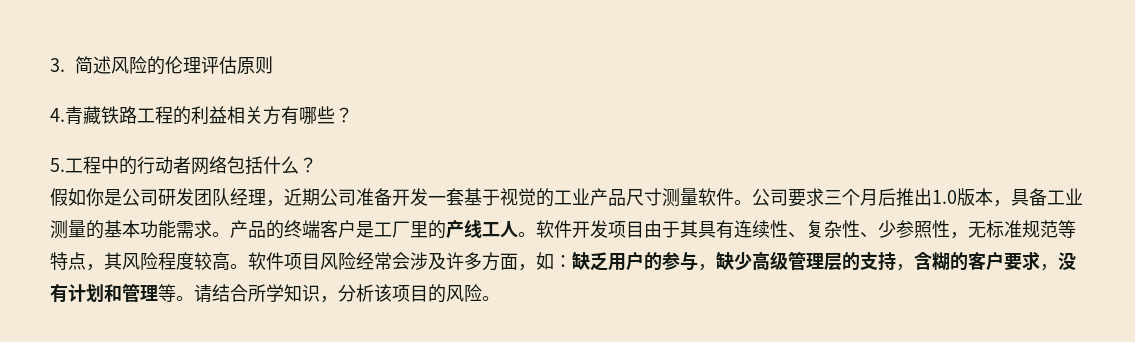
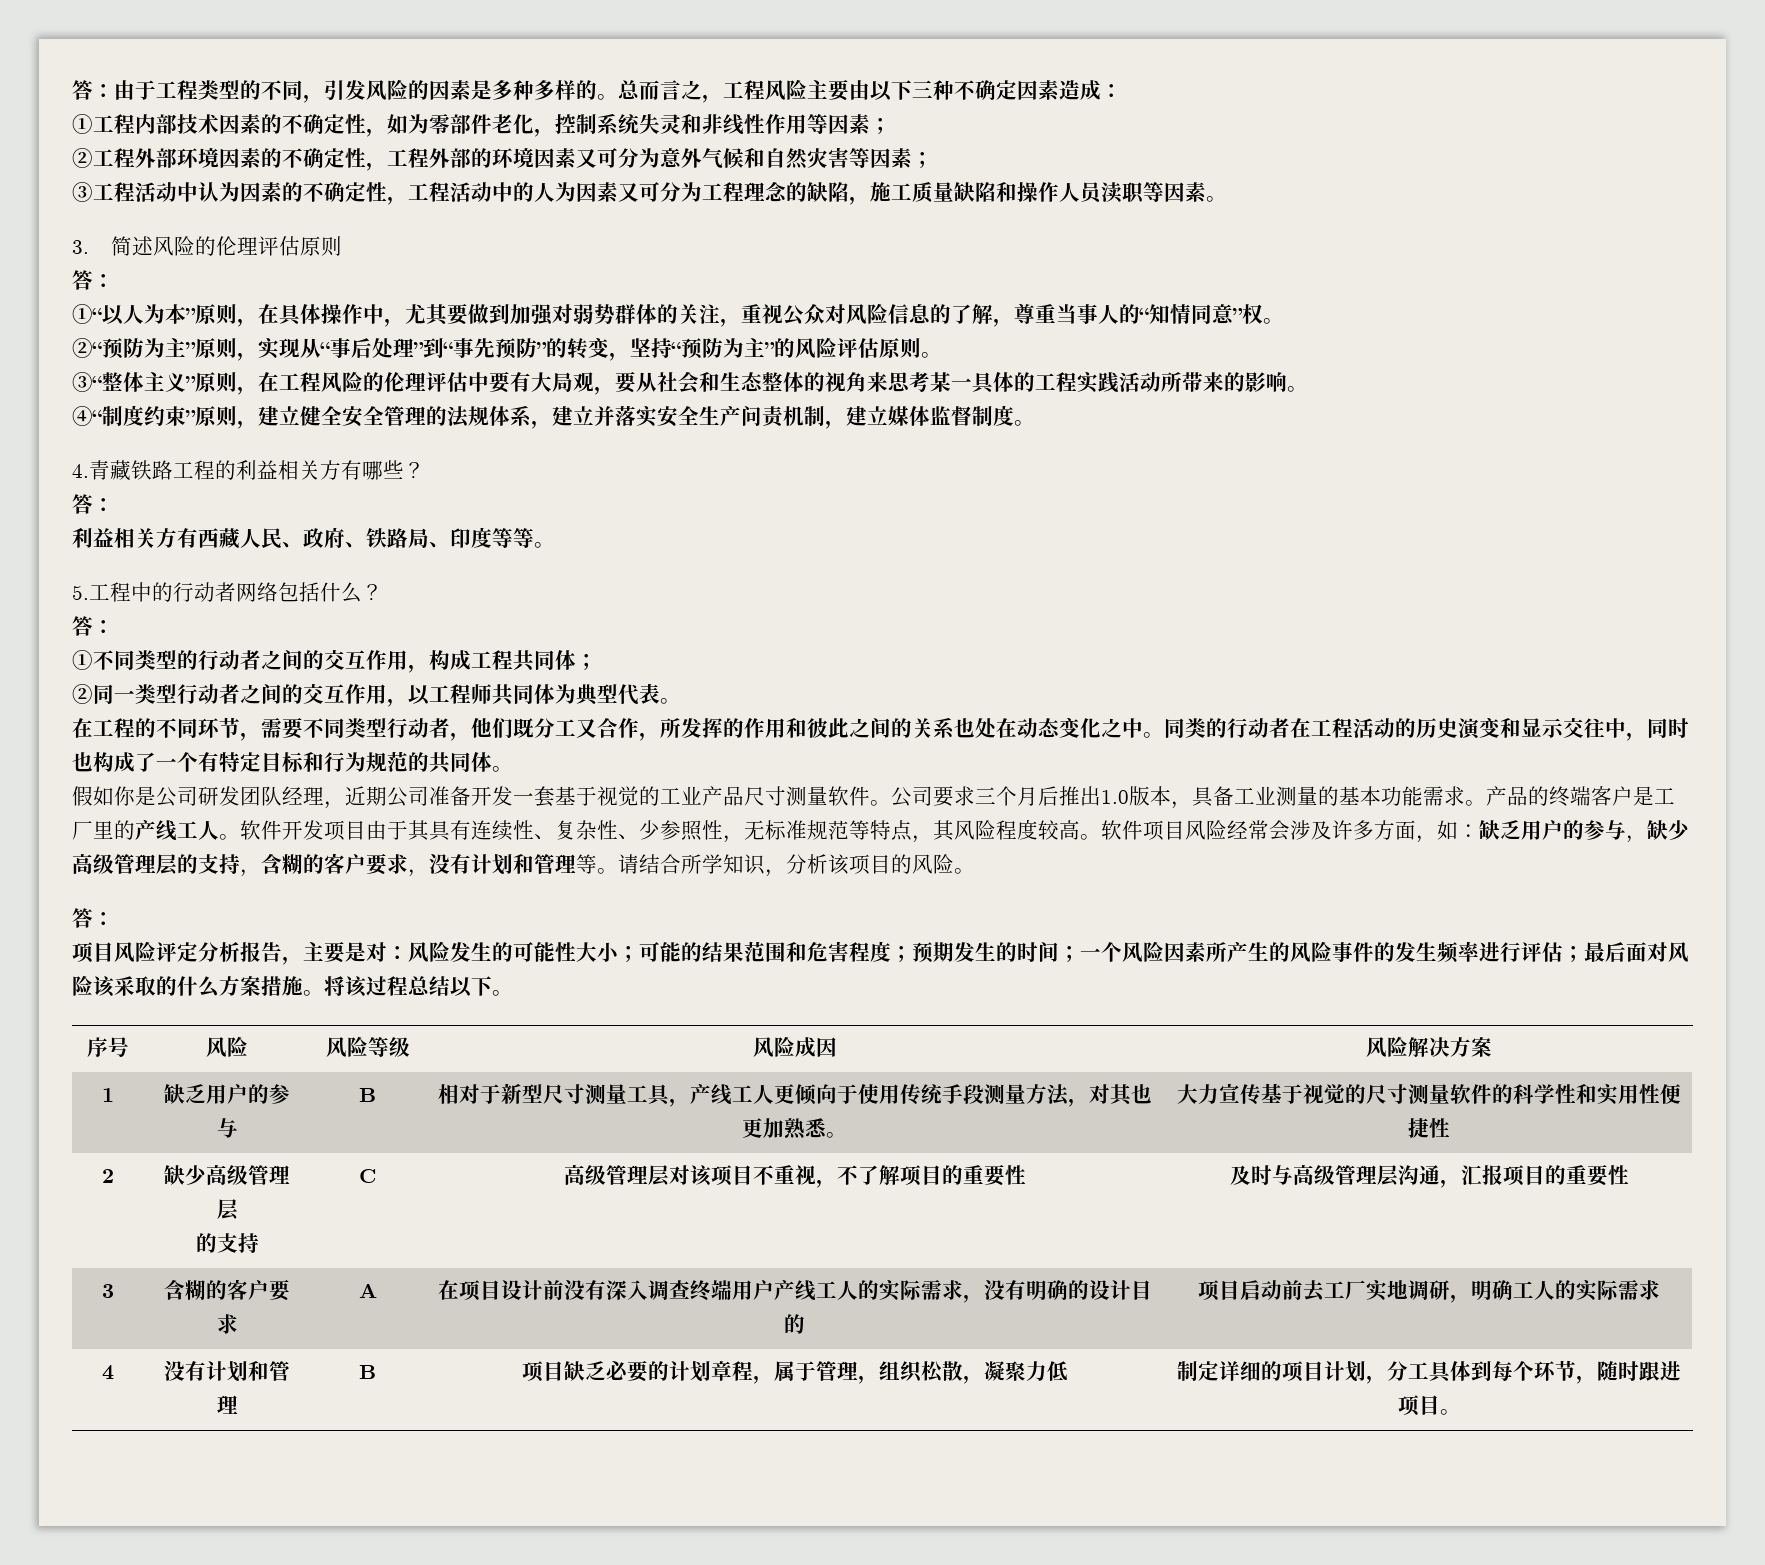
+ 答：由于工程类型的不同，引发风险的因素是多种多样的。总而言之，工程风险主要由以下三种不确定因素造成：
+ ①工程内部技术因素的不确定性，如为零部件老化，控制系统失灵和非线性作用等因素；
+ ②工程外部环境因素的不确定性，工程外部的环境因素又可分为意外气候和自然灾害等因素；
+ ③工程活动中认为因素的不确定性，工程活动中的人为因素又可分为工程理念的缺陷，施工质量缺陷和操作人员渎职等因素。
  3.简述风险的伦理评估原则
+ 答：
+ ①“以人为本”原则，在具体操作中，尤其要做到加强对弱势群体的关注，重视公众对风险信息的了解，尊重当事人的“知情同意”权。
+ ②“预防为主”原则，实现从“事后处理”到“事先预防”的转变，坚持“预防为主”的风险评估原则。
+ ③“整体主义”原则，在工程风险的伦理评估中要有大局观，要从社会和生态整体的视角来思考某一具体的工程实践活动所带来的影响。
+ ④“制度约束”原则，建立健全安全管理的法规体系，建立并落实安全生产问责机制，建立媒体监督制度。
  4.青藏铁路工程的利益相关方有哪些？
+ 答：
+ 利益相关方有西藏人民、政府、铁路局、印度等等。
  5.工程中的行动者网络包括什么？
+ 答：
+ ①不同类型的行动者之间的交互作用，构成工程共同体；
+ ②同一类型行动者之间的交互作用，以工程师共同体为典型代表。
+ 在工程的不同环节，需要不同类型行动者，他们既分工又合作，所发挥的作用和彼此之间的关系也处在动态变化之中。同类的行动者在工程活动的历史演变和显示交往中，同时也构成了一个有特定目标和行为规范的共同体。
  请结合所学知识，分析该项目的风险。
+ 答：
+ 项目风险评定分析报告，主要是对：风险发生的可能性大小；可能的结果范围和危害程度；预期发生的时间；一个风险因素所产生的风险事件的发生频率进行评估；最后面对风险该采取的什么方案措施。将该过程总结以下。
+ 序号 | 风险 | 风险等级 | 风险成因 | 风险解决方案
+ 1 | 缺乏用户的参与 | B | 相对于新型尺寸测量工具，产线工人更倾向于使用传统手段测量方法，对其也更加熟悉。 | 大力宣传基于视觉的尺寸测量软件的科学性和实用性便捷性
+ 2 | 缺少高级管理层
+ 的支持 | C | 高级管理层对该项目不重视，不了解项目的重要性 | 及时与高级管理层沟通，汇报项目的重要性
+ 3 | 含糊的客户要求 | A | 在项目设计前没有深入调查终端用户产线工人的实际需求，没有明确的设计目的 | 项目启动前去工厂实地调研，明确工人的实际需求
+ 4 | 没有计划和管理 | B | 项目缺乏必要的计划章程，属于管理，组织松散，凝聚力低 | 制定详细的项目计划，分工具体到每个环节，随时跟进项目。

